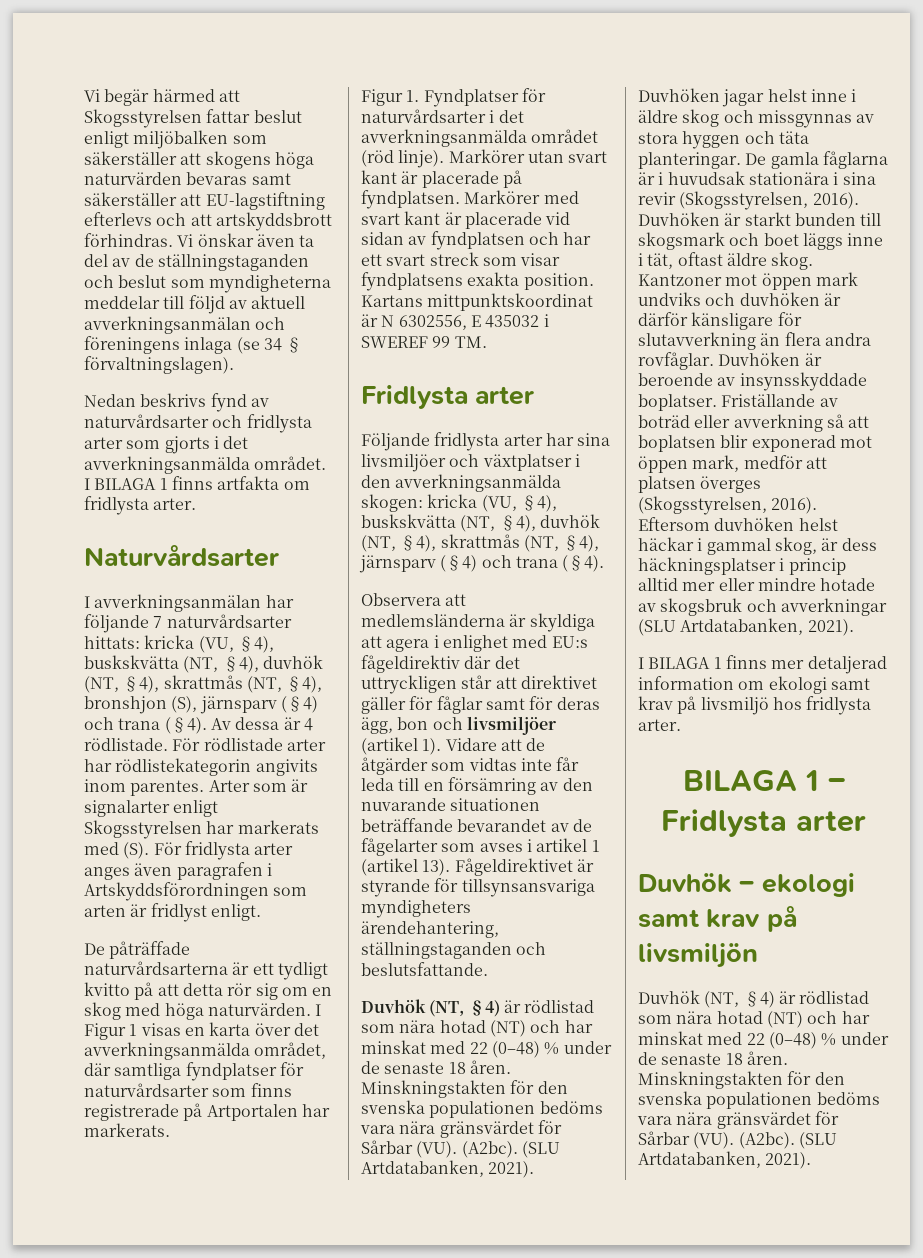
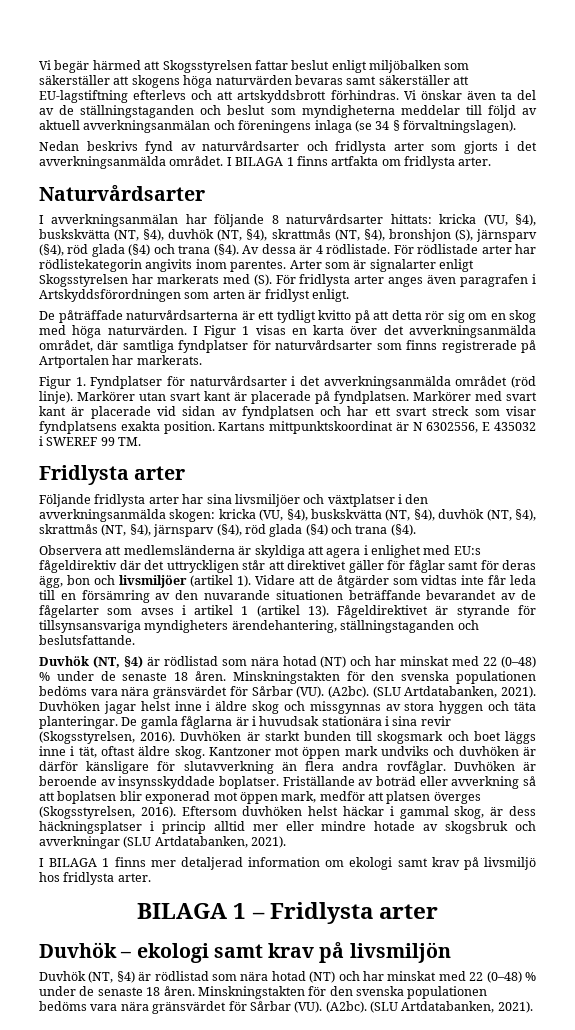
- I avverkningsanmälan har följande 7 naturvårdsarter hittats: kricka (VU, §4), buskskvätta (NT, §4), duvhök (NT, §4), skrattmås (NT, §4), bronshjon (S), järnsparv (§4) och trana (§4).
+ I avverkningsanmälan har följande 8 naturvårdsarter hittats: kricka (VU, §4), buskskvätta (NT, §4), duvhök (NT, §4), skrattmås (NT, §4), bronshjon (S), järnsparv (§4), röd glada (§4) och trana (§4).
- Följande fridlysta arter har sina livsmiljöer och växtplatser i den avverkningsanmälda skogen: kricka (VU, §4), buskskvätta (NT, §4), duvhök (NT, §4), skrattmås (NT, §4), järnsparv (§4) och trana (§4).
+ Följande fridlysta arter har sina livsmiljöer och växtplatser i den avverkningsanmälda skogen: kricka (VU, §4), buskskvätta (NT, §4), duvhök (NT, §4), skrattmås (NT, §4), järnsparv (§4), röd glada (§4) och trana (§4).

